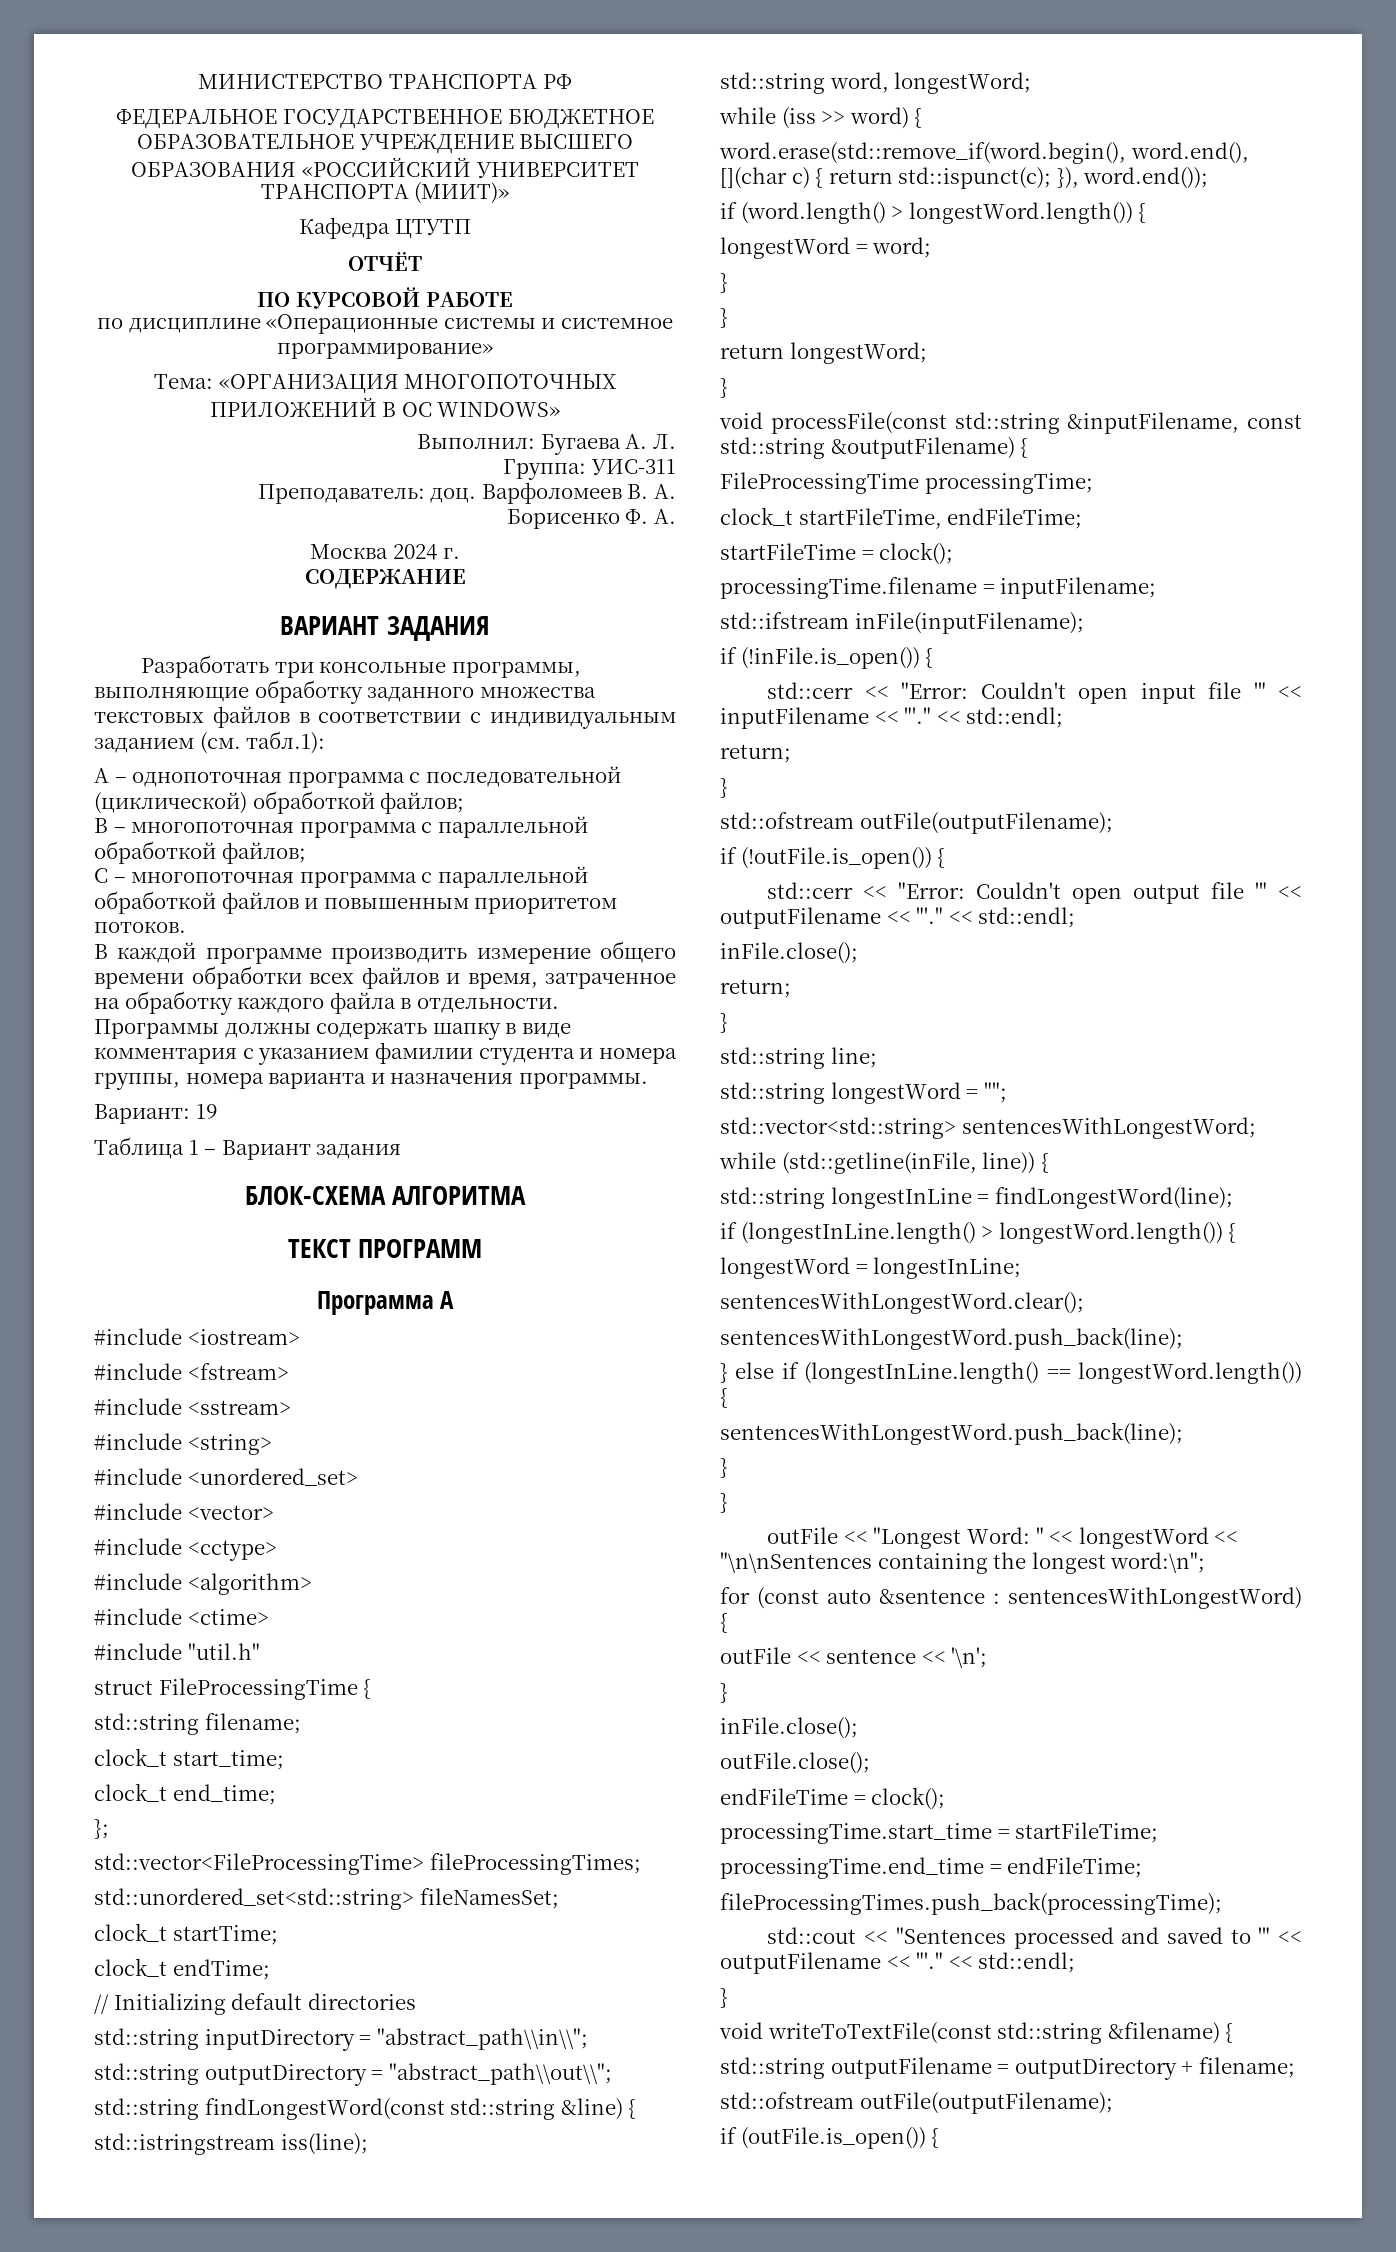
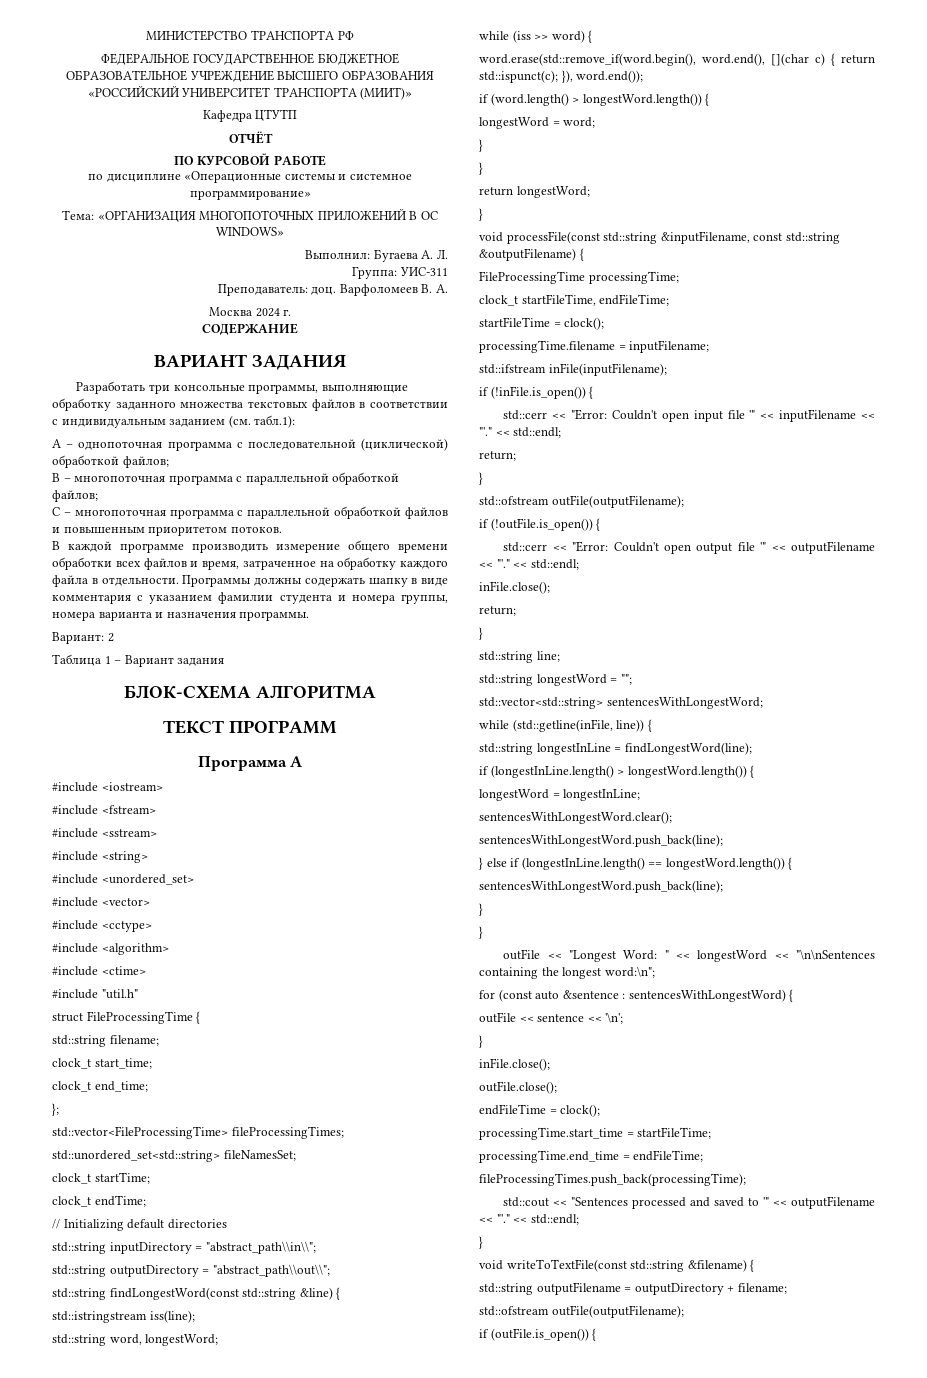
- Борисенко Ф. А.
- Вариант: 19
+ Вариант: 2

